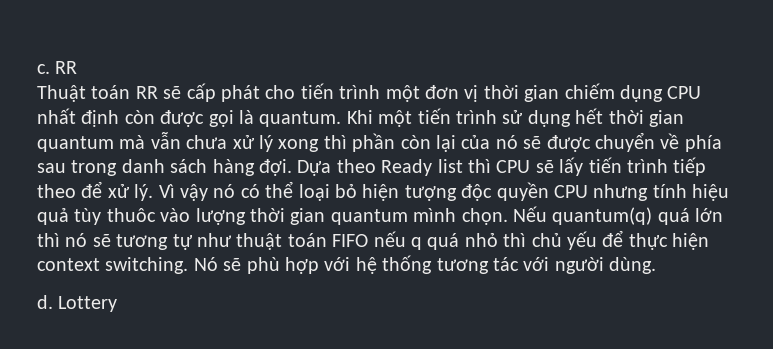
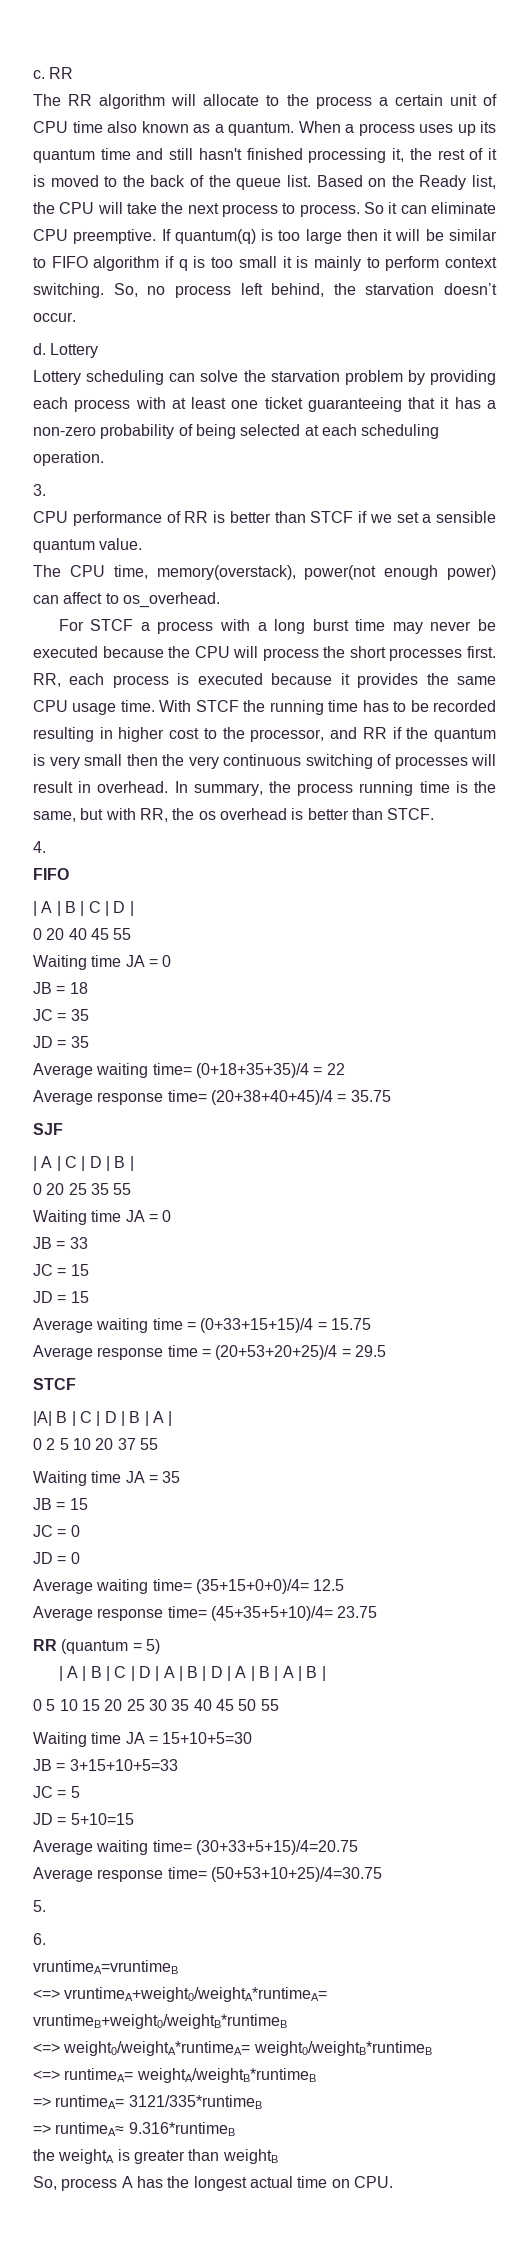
- Thuật toán RR sẽ cấp phát cho tiến trình một đơn vị thời gian chiếm dụng CPU nhất định còn được gọi là quantum. Khi một tiến trình sử dụng hết thời gian quantum mà vẫn chưa xử lý xong thì phần còn lại của nó sẽ được chuyển về phía sau trong danh sách hàng đợi. Dựa theo Ready list thì CPU sẽ lấy tiến trình tiếp theo để xử lý. Vì vậy nó có thể loại bỏ hiện tượng độc quyền CPU nhưng tính hiệu quả tùy thuôc vào lượng thời gian quantum mình chọn. Nếu quantum(q) quá lớn thì nó sẽ tương tự như thuật toán FIFO nếu q quá nhỏ thì chủ yếu để thực hiện context switching. Nó sẽ phù hợp với hệ thống tương tác với người dùng.
+ The RR algorithm will allocate to the process a certain unit of CPU time also known as a quantum. When a process uses up its quantum time and still hasn't finished processing it, the rest of it is moved to the back of the queue list. Based on the Ready list, the CPU will take the next process to process. So it can eliminate CPU preemptive. If quantum(q) is too large then it will be similar to FIFO algorithm if q is too small it is mainly to perform context switching. So, no process left behind, the starvation doesn’t occur.
  d. Lottery
+ Lottery scheduling can solve the starvation problem by providing each process with at least one ticket guaranteeing that it has a non-zero probability of being selected at each scheduling operation.
+ 3.
+ CPU performance of RR is better than STCF if we set a sensible quantum value.
+ The CPU time, memory(overstack), power(not enough power) can affect to os_overhead.
+ For STCF a process with a long burst time may never be executed because the CPU will process the short processes first. RR, each process is executed because it provides the same CPU usage time. With STCF the running time has to be recorded resulting in higher cost to the processor, and RR if the quantum is very small then the very continuous switching of processes will result in overhead. In summary, the process running time is the same, but with RR, the os overhead is better than STCF.
+ 4.
+ FIFO
+ | A | B | C | D |
+ 0 20 40 45 55
+ Waiting time JA = 0
+ JB = 18
+ JC = 35
+ JD = 35
+ Average waiting time= (0+18+35+35)/4 = 22
+ Average response time= (20+38+40+45)/4 = 35.75
+ SJF
+ | A | C | D | B |
+ 0 20 25 35 55
+ Waiting time JA = 0
+ JB = 33
+ JC = 15
+ JD = 15
+ Average waiting time = (0+33+15+15)/4 = 15.75
+ Average response time = (20+53+20+25)/4 = 29.5
+ STCF
+ |A| B | C | D | B | A |
+ 0 2 5 10 20 37 55
+ Waiting time JA = 35
+ JB = 15
+ JC = 0
+ JD = 0
+ Average waiting time= (35+15+0+0)/4= 12.5
+ Average response time= (45+35+5+10)/4= 23.75
+ RR (quantum = 5)
+ | A | B | C | D | A | B | D | A | B | A | B |
+ 0 5 10 15 20 25 30 35 40 45 50 55
+ Waiting time JA = 15+10+5=30
+ JB = 3+15+10+5=33
+ JC = 5
+ JD = 5+10=15
+ Average waiting time= (30+33+5+15)/4=20.75
+ Average response time= (50+53+10+25)/4=30.75
+ 5.
+ 6.
+ vruntimeA=vruntimeB
+ <=> vruntimeA+weight0/weightA*runtimeA= vruntimeB+weight0/weightB*runtimeB
+ <=> weight0/weightA*runtimeA= weight0/weightB*runtimeB
+ <=> runtimeA= weightA/weightB*runtimeB
+ => runtimeA= 3121/335*runtimeB
+ => runtimeA≈ 9.316*runtimeB
+ the weightA is greater than weightB
+ So, process A has the longest actual time on CPU.

